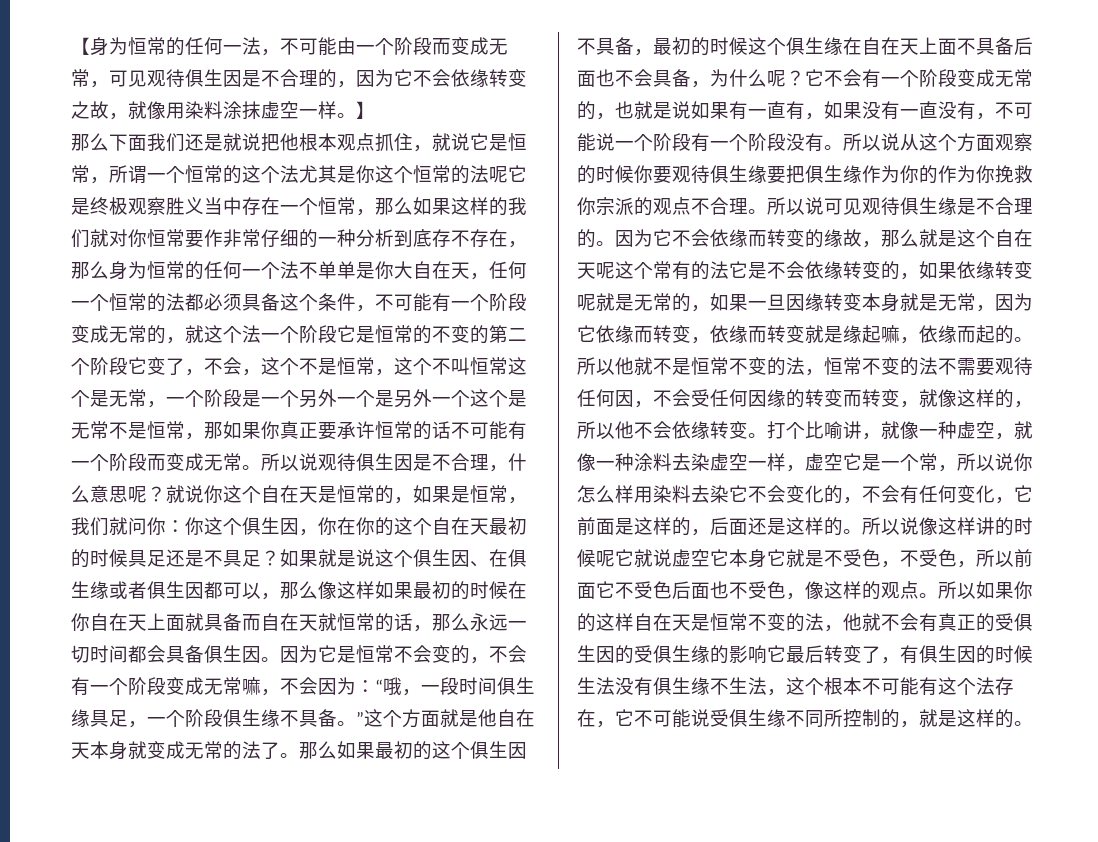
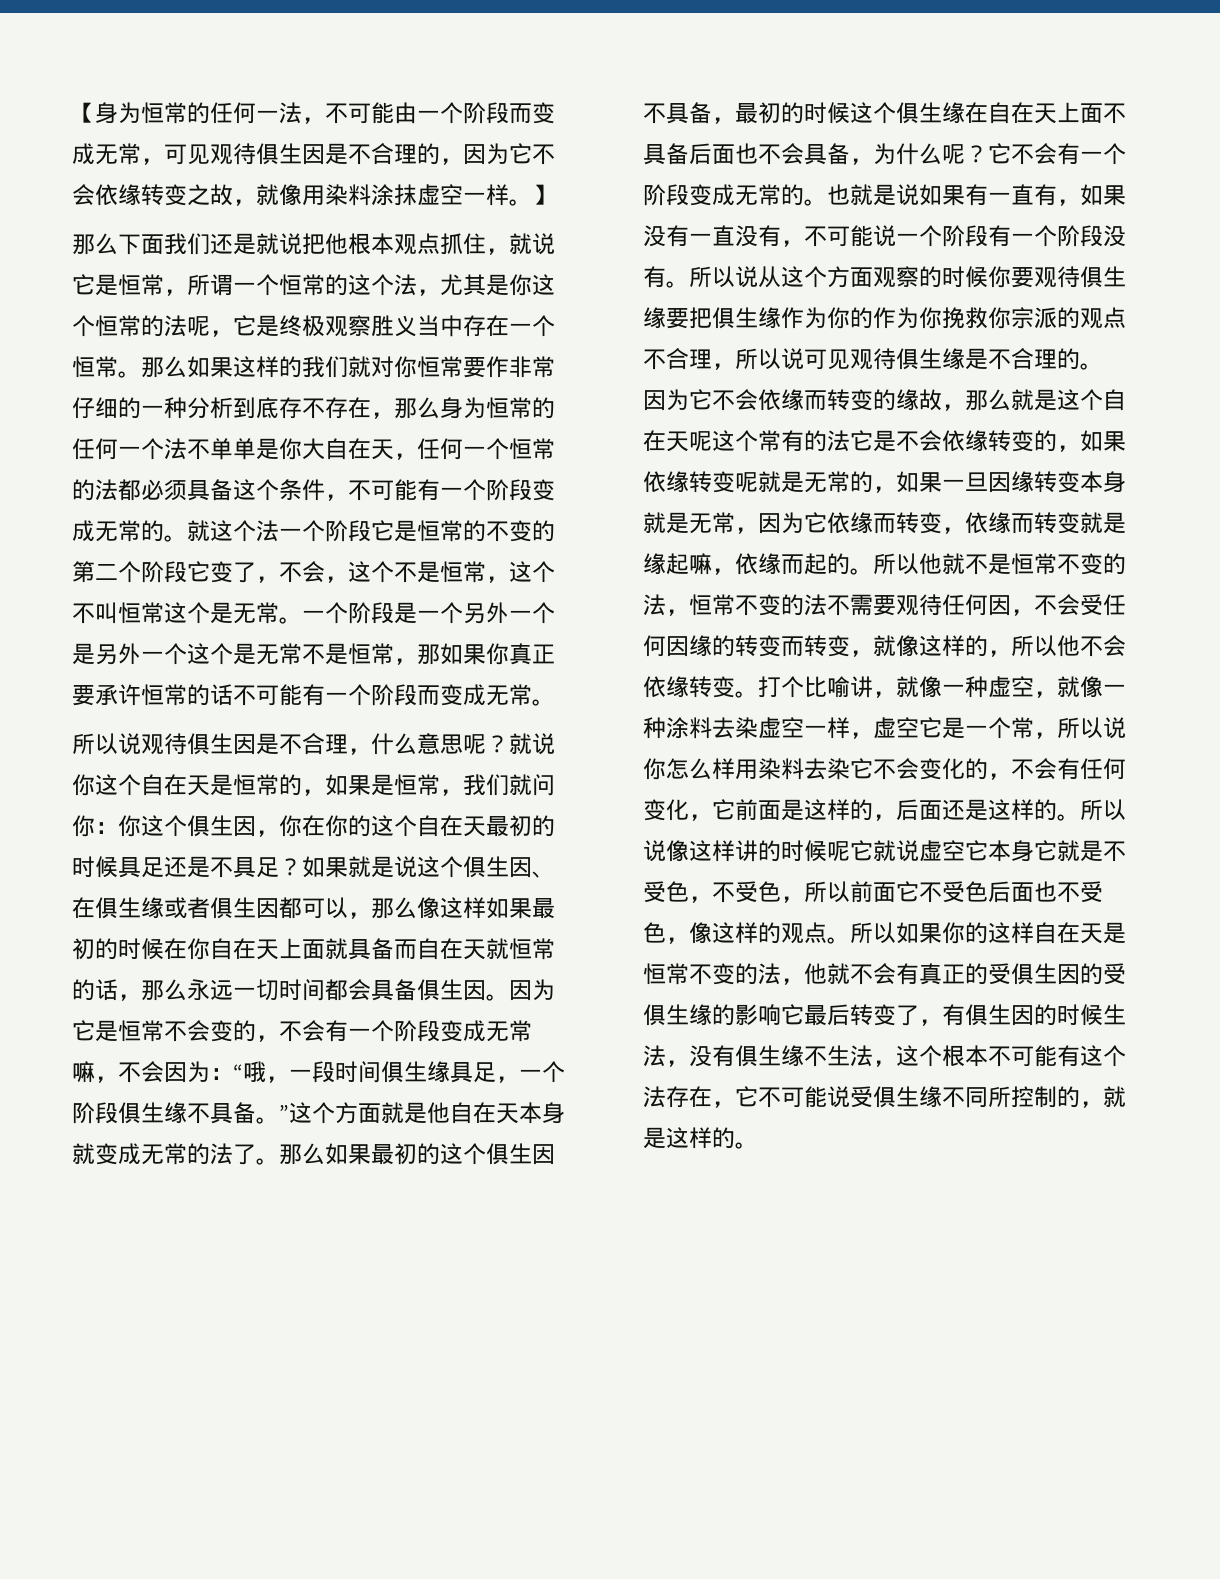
- 那么下面我们还是就说把他根本观点抓住，就说它是恒常，所谓一个恒常的这个法尤其是你这个恒常的法呢它是终极观察胜义当中存在一个恒常，那么如果这样的我们就对你恒常要作非常仔细的一种分析到底存不存在，那么身为恒常的任何一个法不单单是你大自在天，任何一个恒常的法都必须具备这个条件，不可能有一个阶段变成无常的，就这个法一个阶段它是恒常的不变的第二个阶段它变了，不会，这个不是恒常，这个不叫恒常这个是无常，一个阶段是一个另外一个是另外一个这个是无常不是恒常，那如果你真正要承许恒常的话不可能有一个阶段而变成无常。所以说观待俱生因是不合理，什么意思呢？
+ 那么下面我们还是就说把他根本观点抓住，就说它是恒常，所谓一个恒常的这个法，尤其是你这个恒常的法呢，它是终极观察胜义当中存在一个恒常。那么如果这样的我们就对你恒常要作非常仔细的一种分析到底存不存在，那么身为恒常的任何一个法不单单是你大自在天，任何一个恒常的法都必须具备这个条件，不可能有一个阶段变成无常的。就这个法一个阶段它是恒常的不变的第二个阶段它变了，不会，这个不是恒常，这个不叫恒常这个是无常。一个阶段是一个另外一个是另外一个这个是无常不是恒常，那如果你真正要承许恒常的话不可能有一个阶段而变成无常。
+ 所以说观待俱生因是不合理，什么意思呢？
- 它不会有一个阶段变成无常的，也就是说如果有一直有，如果没有一直没有，不可能说一个阶段有一个阶段没有。
+ 它不会有一个阶段变成无常的。也就是说如果有一直有，如果没有一直没有，不可能说一个阶段有一个阶段没有。
- 所以说从这个方面观察的时候你要观待俱生缘要把俱生缘作为你的作为你挽救你宗派的观点不合理。所以说可见观待俱生缘是不合理的。因为它不会依缘而转变的缘故，那么就是这个自在天呢这个常有的法它是不会依缘转变的，如果依缘转变呢就是无常的，如果一旦因缘转变本身就是无常，因为它依缘而转变，依缘而转变就是缘起嘛，依缘而起的。
+ 所以说从这个方面观察的时候你要观待俱生缘要把俱生缘作为你的作为你挽救你宗派的观点不合理，所以说可见观待俱生缘是不合理的。
+ 因为它不会依缘而转变的缘故，那么就是这个自在天呢这个常有的法它是不会依缘转变的，如果依缘转变呢就是无常的，如果一旦因缘转变本身就是无常，因为它依缘而转变，依缘而转变就是缘起嘛，依缘而起的。
- 所以如果你的这样自在天是恒常不变的法，他就不会有真正的受俱生因的受俱生缘的影响它最后转变了，有俱生因的时候生法没有俱生缘不生法，这个根本不可能有这个法存在，它不可能说受俱生缘不同所控制的，就是这样的。
+ 所以如果你的这样自在天是恒常不变的法，他就不会有真正的受俱生因的受俱生缘的影响它最后转变了，有俱生因的时候生法，没有俱生缘不生法，这个根本不可能有这个法存在，它不可能说受俱生缘不同所控制的，就是这样的。

